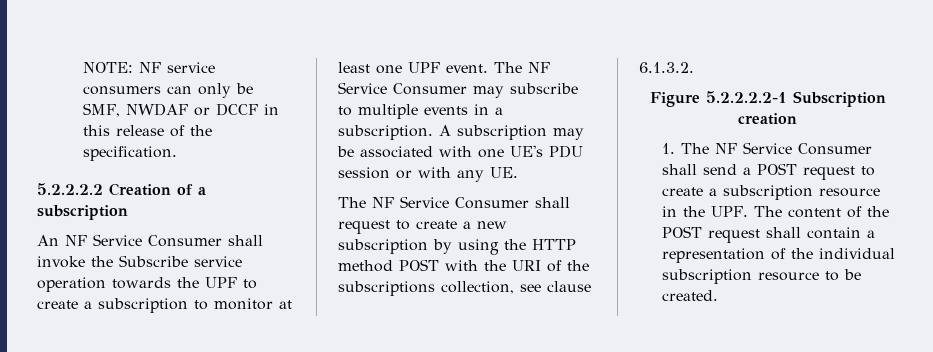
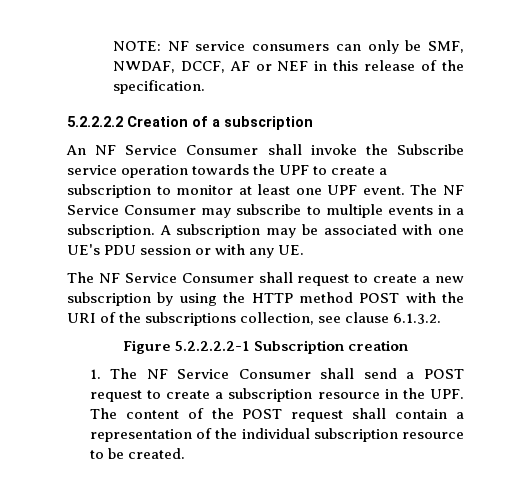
- NOTE: NF service consumers can only be SMF, NWDAF or DCCF in this release of the specification.
+ NOTE: NF service consumers can only be SMF, NWDAF, DCCF, AF or NEF in this release of the specification.

